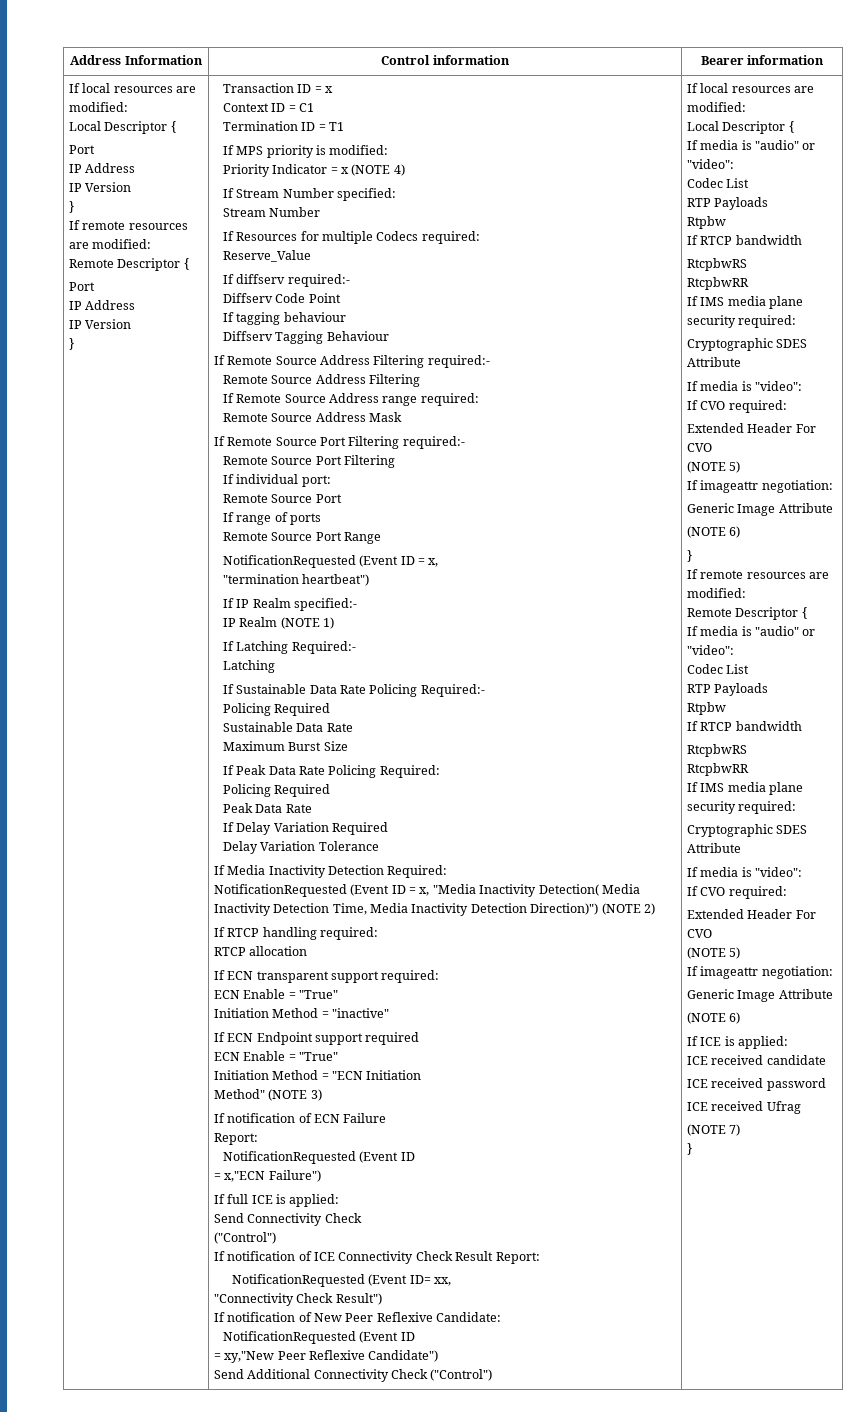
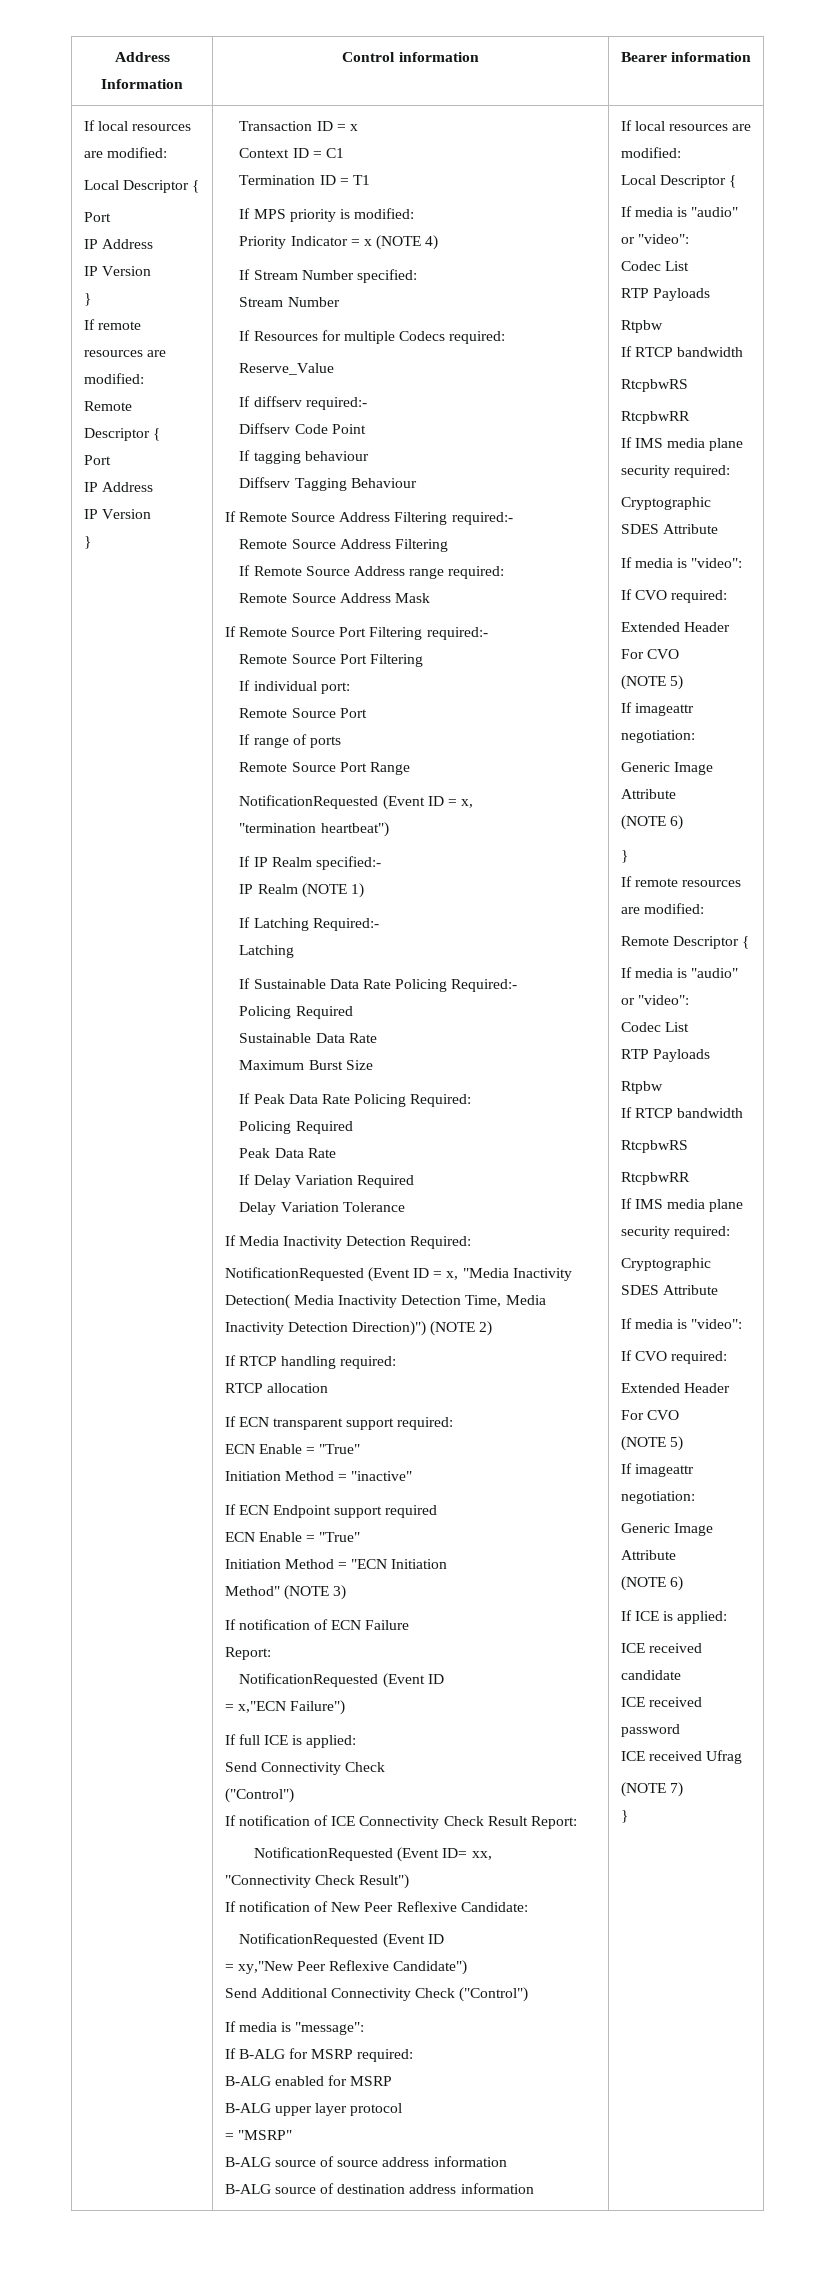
+ If media is "message":
+ If B-ALG for MSRP required:
+ B-ALG enabled for MSRP
+ B-ALG upper layer protocol
+ = "MSRP"
+ B-ALG source of source address information
+ B-ALG source of destination address information

